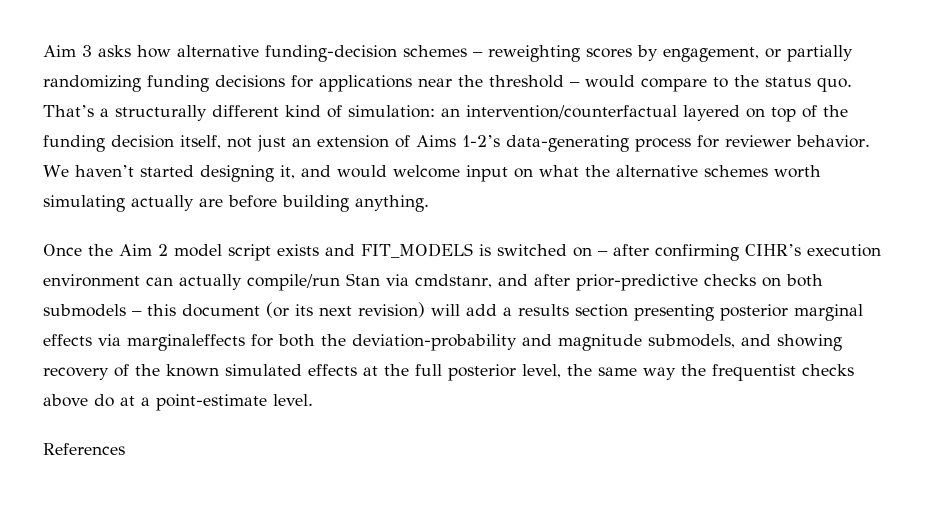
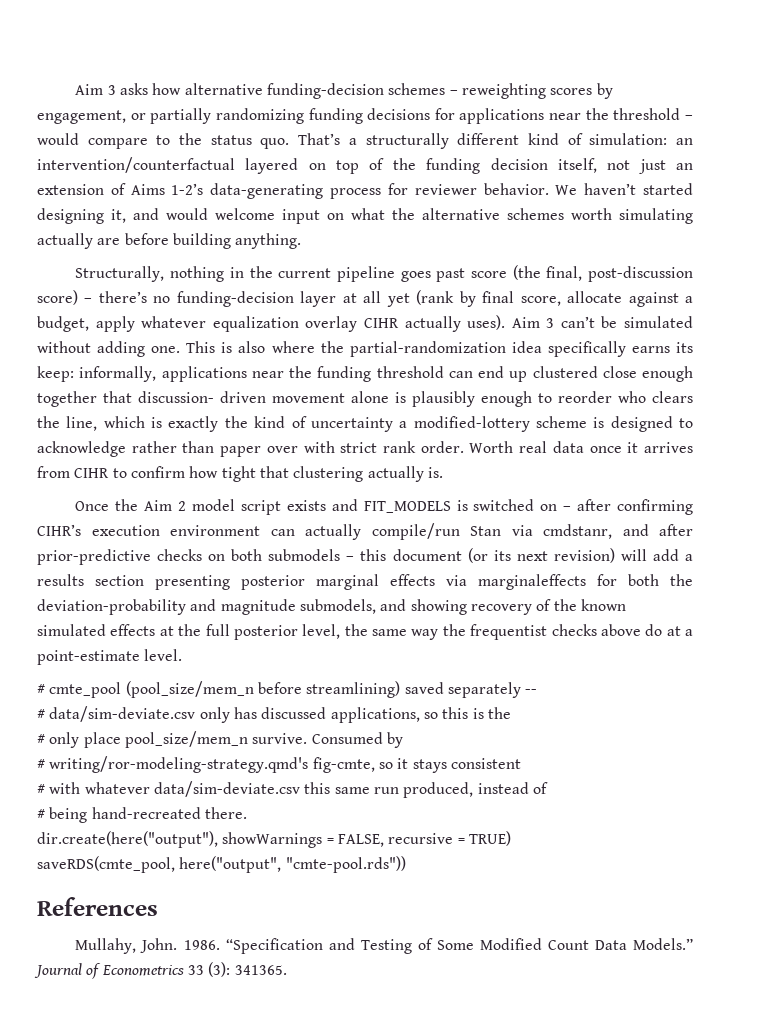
+ Structurally, nothing in the current pipeline goes past score (the final, post-discussion score) – there’s no funding-decision layer at all yet (rank by final score, allocate against a budget, apply whatever equalization overlay CIHR actually uses). Aim 3 can’t be simulated without adding one. This is also where the partial-randomization idea specifically earns its keep: informally, applications near the funding threshold can end up clustered close enough together that discussion- driven movement alone is plausibly enough to reorder who clears the line, which is exactly the kind of uncertainty a modified-lottery scheme is designed to acknowledge rather than paper over with strict rank order. Worth real data once it arrives from CIHR to confirm how tight that clustering actually is.
+ # cmte_pool (pool_size/mem_n before streamlining) saved separately --
+ # data/sim-deviate.csv only has discussed applications, so this is the
+ # only place pool_size/mem_n survive. Consumed by
+ # writing/ror-modeling-strategy.qmd's fig-cmte, so it stays consistent
+ # with whatever data/sim-deviate.csv this same run produced, instead of
+ # being hand-recreated there.
+ dir.create(here("output"), showWarnings = FALSE, recursive = TRUE)
+ saveRDS(cmte_pool, here("output", "cmte-pool.rds"))
  References
+ Mullahy, John. 1986. “Specification and Testing of Some Modified Count Data Models.” Journal of Econometrics 33 (3): 341365.

